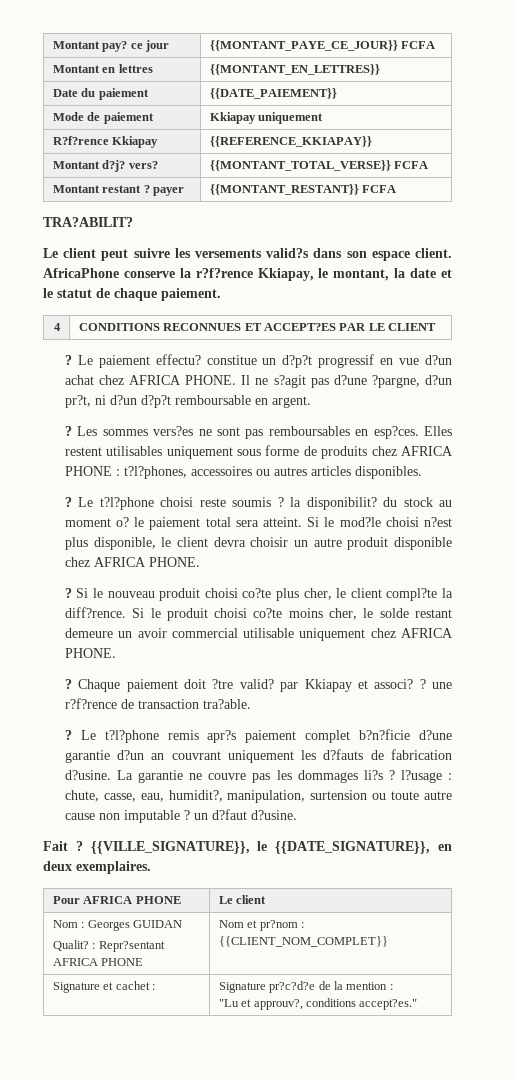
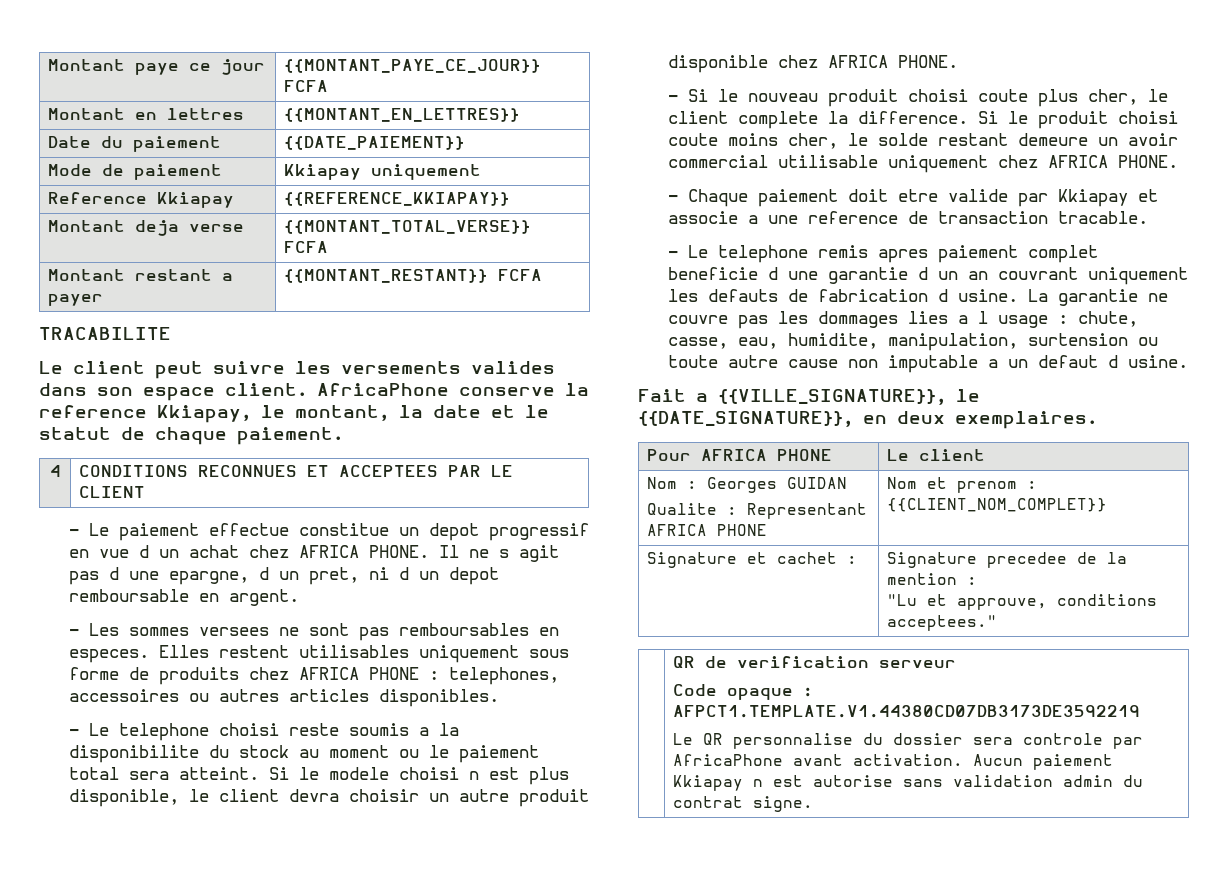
- Montant pay? ce jour | {{MONTANT_PAYE_CE_JOUR}} FCFA
+ Montant paye ce jour | {{MONTANT_PAYE_CE_JOUR}} FCFA
- R?f?rence Kkiapay | {{REFERENCE_KKIAPAY}}
+ Reference Kkiapay | {{REFERENCE_KKIAPAY}}
- Montant d?j? vers? | {{MONTANT_TOTAL_VERSE}} FCFA
+ Montant deja verse | {{MONTANT_TOTAL_VERSE}} FCFA
- Montant restant ? payer | {{MONTANT_RESTANT}} FCFA
+ Montant restant a payer | {{MONTANT_RESTANT}} FCFA
- TRA?ABILIT?
+ TRACABILITE
- Le client peut suivre les versements valid?s dans son espace client.
+ Le client peut suivre les versements valides dans son espace client.
- AfricaPhone conserve la r?f?rence Kkiapay, le montant, la date et le statut de chaque paiement.
+ AfricaPhone conserve la reference Kkiapay, le montant, la date et le statut de chaque paiement.
- 4 | CONDITIONS RECONNUES ET ACCEPT?ES PAR LE CLIENT
+ 4 | CONDITIONS RECONNUES ET ACCEPTEES PAR LE CLIENT
- ? Le paiement effectu? constitue un d?p?t progressif en vue d?un achat chez AFRICA PHONE.
+ - Le paiement effectue constitue un depot progressif en vue d un achat chez AFRICA PHONE.
- Il ne s?agit pas d?une ?pargne, d?un pr?t, ni d?un d?p?t remboursable en argent.
+ Il ne s agit pas d une epargne, d un pret, ni d un depot remboursable en argent.
- ? Les sommes vers?es ne sont pas remboursables en esp?ces.
+ - Les sommes versees ne sont pas remboursables en especes.
- Elles restent utilisables uniquement sous forme de produits chez AFRICA PHONE : t?l?phones, accessoires ou autres articles disponibles.
+ Elles restent utilisables uniquement sous forme de produits chez AFRICA PHONE : telephones, accessoires ou autres articles disponibles.
- ? Le t?l?phone choisi reste soumis ? la disponibilit? du stock au moment o? le paiement total sera atteint.
+ - Le telephone choisi reste soumis a la disponibilite du stock au moment ou le paiement total sera atteint.
- Si le mod?le choisi n?est plus disponible, le client devra choisir un autre produit disponible chez AFRICA PHONE.
+ Si le modele choisi n est plus disponible, le client devra choisir un autre produit disponible chez AFRICA PHONE.
- ? Si le nouveau produit choisi co?te plus cher, le client compl?te la diff?rence.
+ - Si le nouveau produit choisi coute plus cher, le client complete la difference.
- Si le produit choisi co?te moins cher, le solde restant demeure un avoir commercial utilisable uniquement chez AFRICA PHONE.
+ Si le produit choisi coute moins cher, le solde restant demeure un avoir commercial utilisable uniquement chez AFRICA PHONE.
- ? Chaque paiement doit ?tre valid? par Kkiapay et associ? ? une r?f?rence de transaction tra?able.
- ? Le t?l?phone remis apr?s paiement complet b?n?ficie d?une garantie d?un an couvrant uniquement les d?fauts de fabrication d?usine.
+ - Chaque paiement doit etre valide par Kkiapay et associe a une reference de transaction tracable.
+ - Le telephone remis apres paiement complet beneficie d une garantie d un an couvrant uniquement les defauts de fabrication d usine.
- La garantie ne couvre pas les dommages li?s ? l?usage : chute, casse, eau, humidit?, manipulation, surtension ou toute autre cause non imputable ? un d?faut d?usine.
+ La garantie ne couvre pas les dommages lies a l usage : chute, casse, eau, humidite, manipulation, surtension ou toute autre cause non imputable a un defaut d usine.
- Fait ? {{VILLE_SIGNATURE}}, le {{DATE_SIGNATURE}}, en deux exemplaires.
+ Fait a {{VILLE_SIGNATURE}}, le {{DATE_SIGNATURE}}, en deux exemplaires.
  Nom : Georges GUIDAN
- Qualit? : Repr?sentant AFRICA PHONE | Nom et pr?nom : {{CLIENT_NOM_COMPLET}}
+ Qualite : Representant AFRICA PHONE | Nom et prenom : {{CLIENT_NOM_COMPLET}}
- Signature et cachet : | Signature pr?c?d?e de la mention :
- "Lu et approuv?, conditions accept?es."
+ Signature et cachet : | Signature precedee de la mention :
+ "Lu et approuve, conditions acceptees."
+ | QR de verification serveur
+ Code opaque : AFPCT1.TEMPLATE.V1.44380CD07DB3173DE3592219
+ Le QR personnalise du dossier sera controle par AfricaPhone avant activation. Aucun paiement Kkiapay n est autorise sans validation admin du contrat signe.

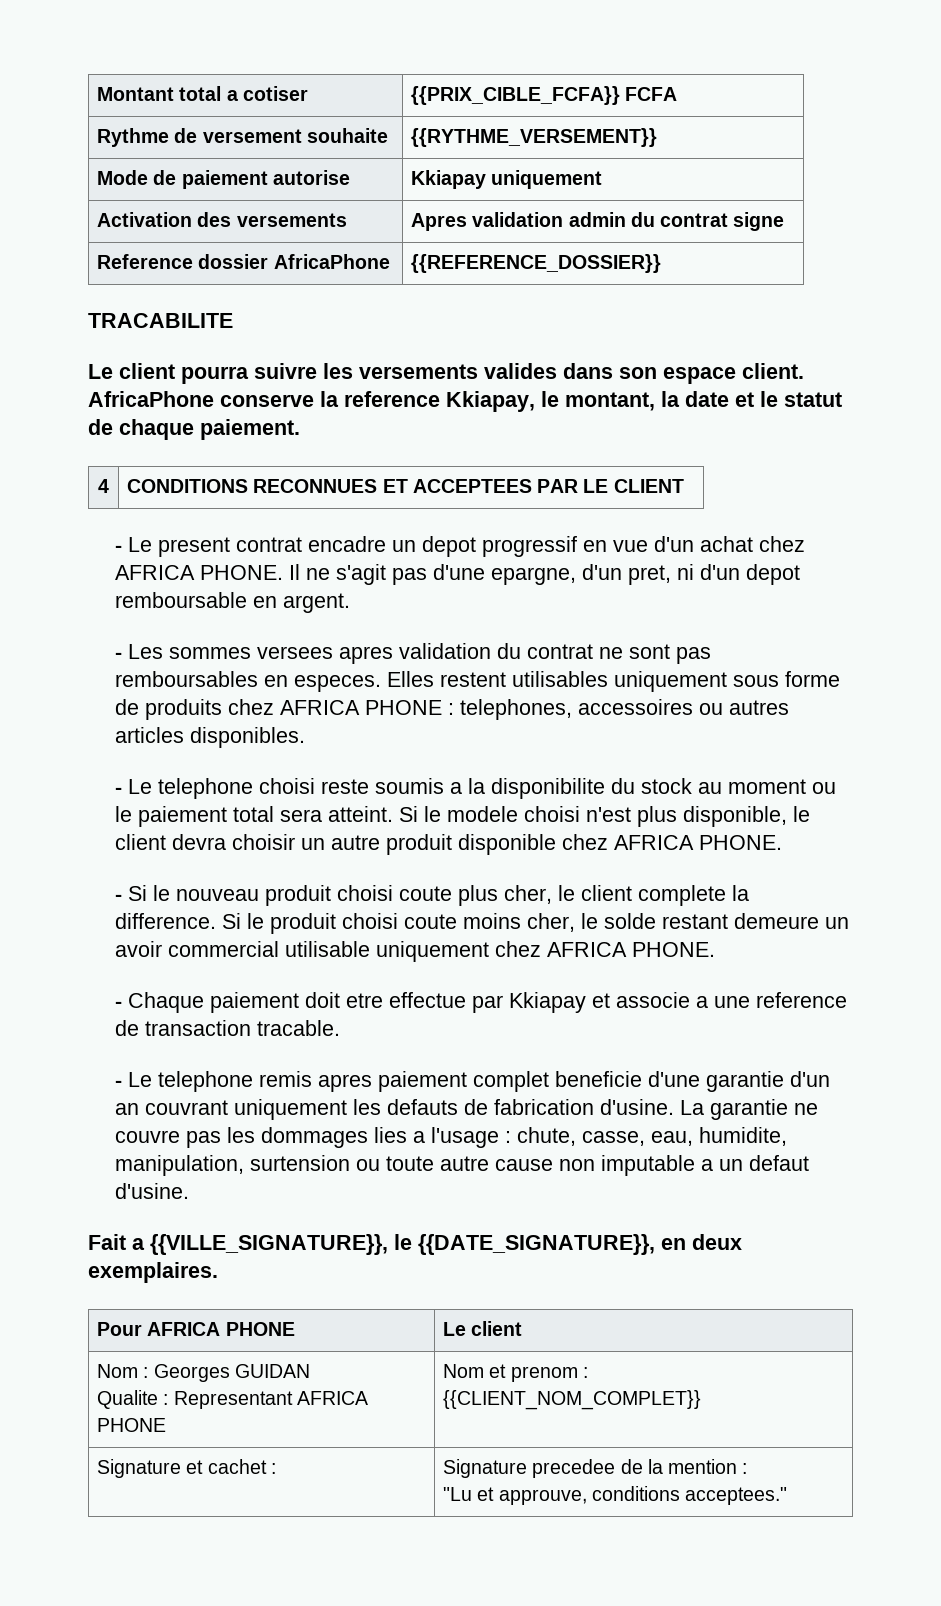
- Montant paye ce jour | {{MONTANT_PAYE_CE_JOUR}} FCFA
- Montant en lettres | {{MONTANT_EN_LETTRES}}
- Date du paiement | {{DATE_PAIEMENT}}
+ Montant total a cotiser | {{PRIX_CIBLE_FCFA}} FCFA
+ Rythme de versement souhaite | {{RYTHME_VERSEMENT}}
- Mode de paiement | Kkiapay uniquement
+ Mode de paiement autorise | Kkiapay uniquement
- Reference Kkiapay | {{REFERENCE_KKIAPAY}}
- Montant deja verse | {{MONTANT_TOTAL_VERSE}} FCFA
- Montant restant a payer | {{MONTANT_RESTANT}} FCFA
+ Activation des versements | Apres validation admin du contrat signe
+ Reference dossier AfricaPhone | {{REFERENCE_DOSSIER}}
- Le client peut suivre les versements valides dans son espace client.
+ Le client pourra suivre les versements valides dans son espace client.
- - Le paiement effectue constitue un depot progressif en vue d un achat chez AFRICA PHONE.
+ - Le present contrat encadre un depot progressif en vue d'un achat chez AFRICA PHONE.
- Il ne s agit pas d une epargne, d un pret, ni d un depot remboursable en argent.
+ Il ne s'agit pas d'une epargne, d'un pret, ni d'un depot remboursable en argent.
- - Les sommes versees ne sont pas remboursables en especes.
+ - Les sommes versees apres validation du contrat ne sont pas remboursables en especes.
- Si le modele choisi n est plus disponible, le client devra choisir un autre produit disponible chez AFRICA PHONE.
+ Si le modele choisi n'est plus disponible, le client devra choisir un autre produit disponible chez AFRICA PHONE.
- - Chaque paiement doit etre valide par Kkiapay et associe a une reference de transaction tracable.
+ - Chaque paiement doit etre effectue par Kkiapay et associe a une reference de transaction tracable.
- - Le telephone remis apres paiement complet beneficie d une garantie d un an couvrant uniquement les defauts de fabrication d usine.
+ - Le telephone remis apres paiement complet beneficie d'une garantie d'un an couvrant uniquement les defauts de fabrication d'usine.
- La garantie ne couvre pas les dommages lies a l usage : chute, casse, eau, humidite, manipulation, surtension ou toute autre cause non imputable a un defaut d usine.
+ La garantie ne couvre pas les dommages lies a l'usage : chute, casse, eau, humidite, manipulation, surtension ou toute autre cause non imputable a un defaut d'usine.
- | QR de verification serveur
- Code opaque : AFPCT1.TEMPLATE.V1.44380CD07DB3173DE3592219
- Le QR personnalise du dossier sera controle par AfricaPhone avant activation. Aucun paiement Kkiapay n est autorise sans validation admin du contrat signe.

